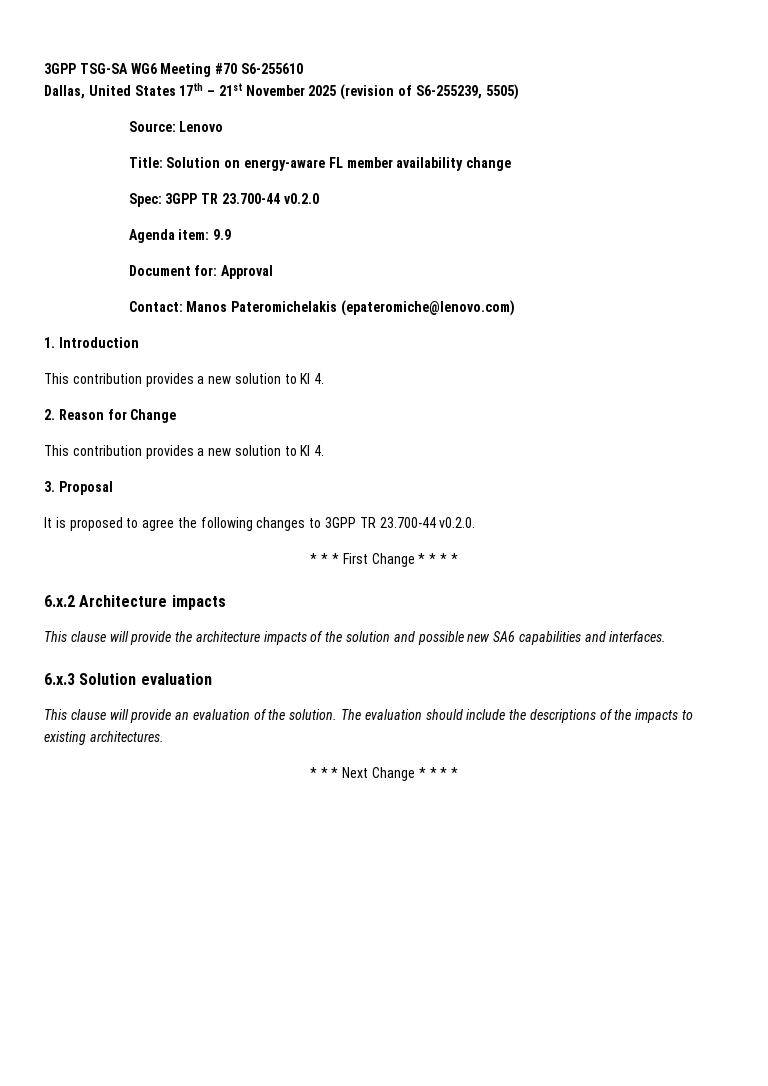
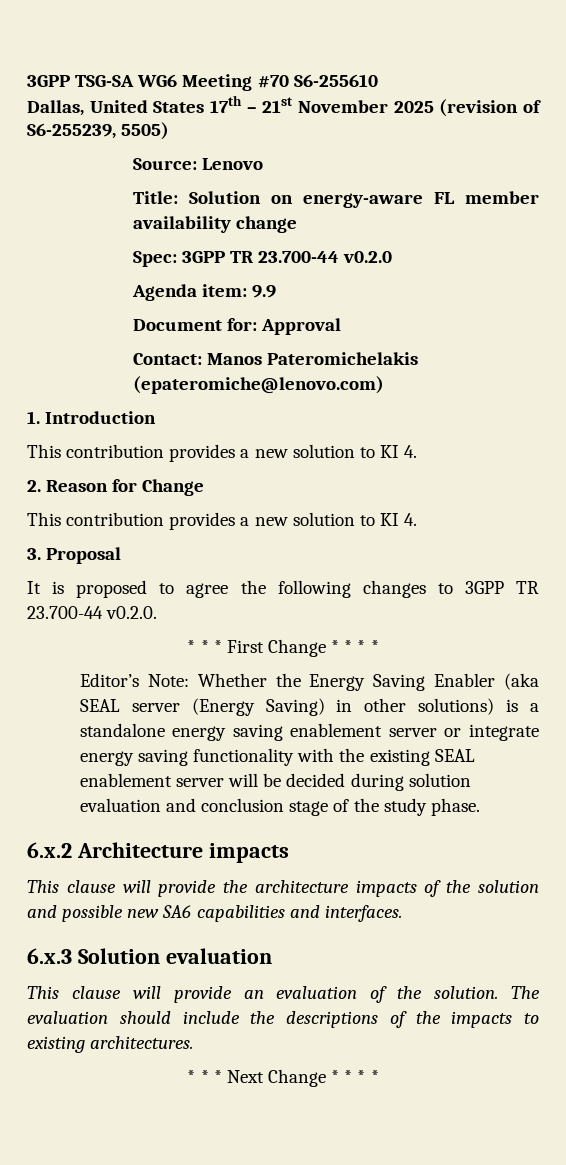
+ Editor’s Note: Whether the Energy Saving Enabler (aka SEAL server (Energy Saving) in other solutions) is a standalone energy saving enablement server or integrate energy saving functionality with the existing SEAL enablement server will be decided during solution evaluation and conclusion stage of the study phase.

